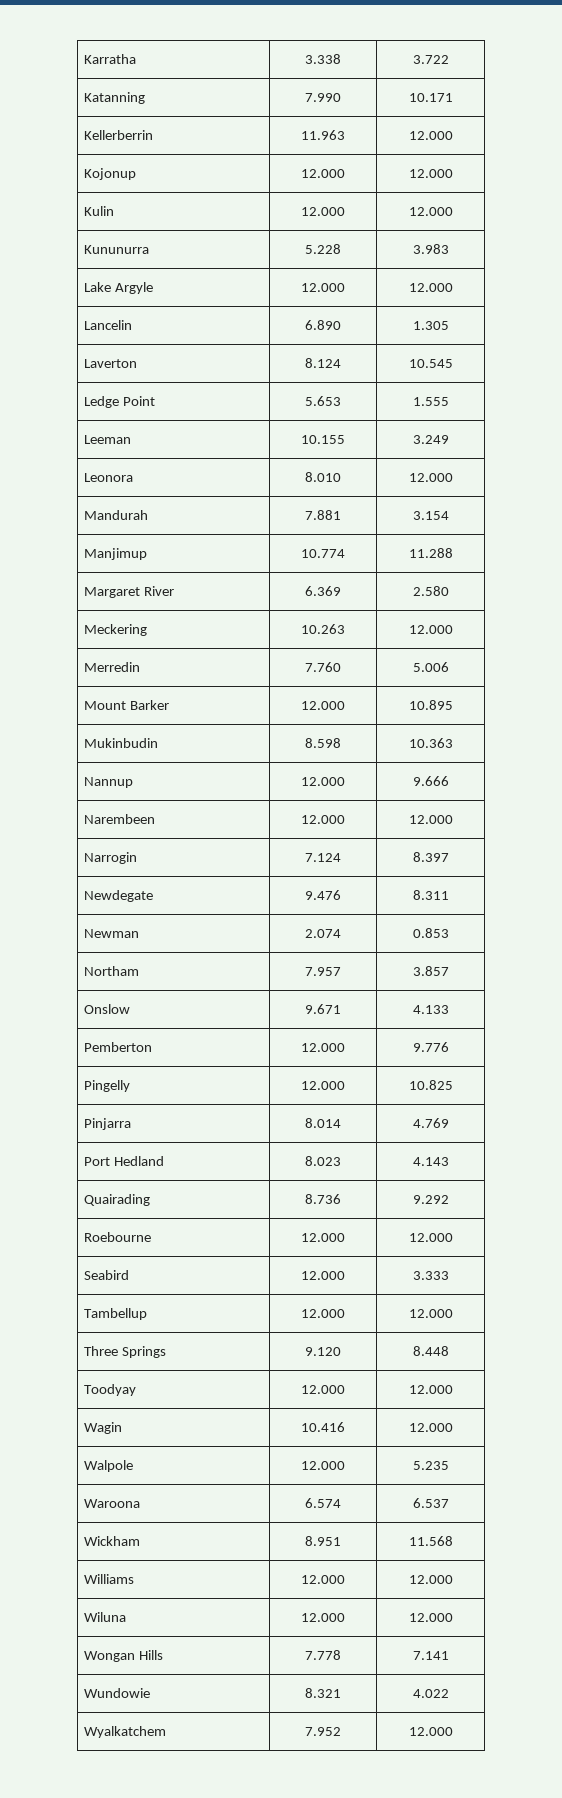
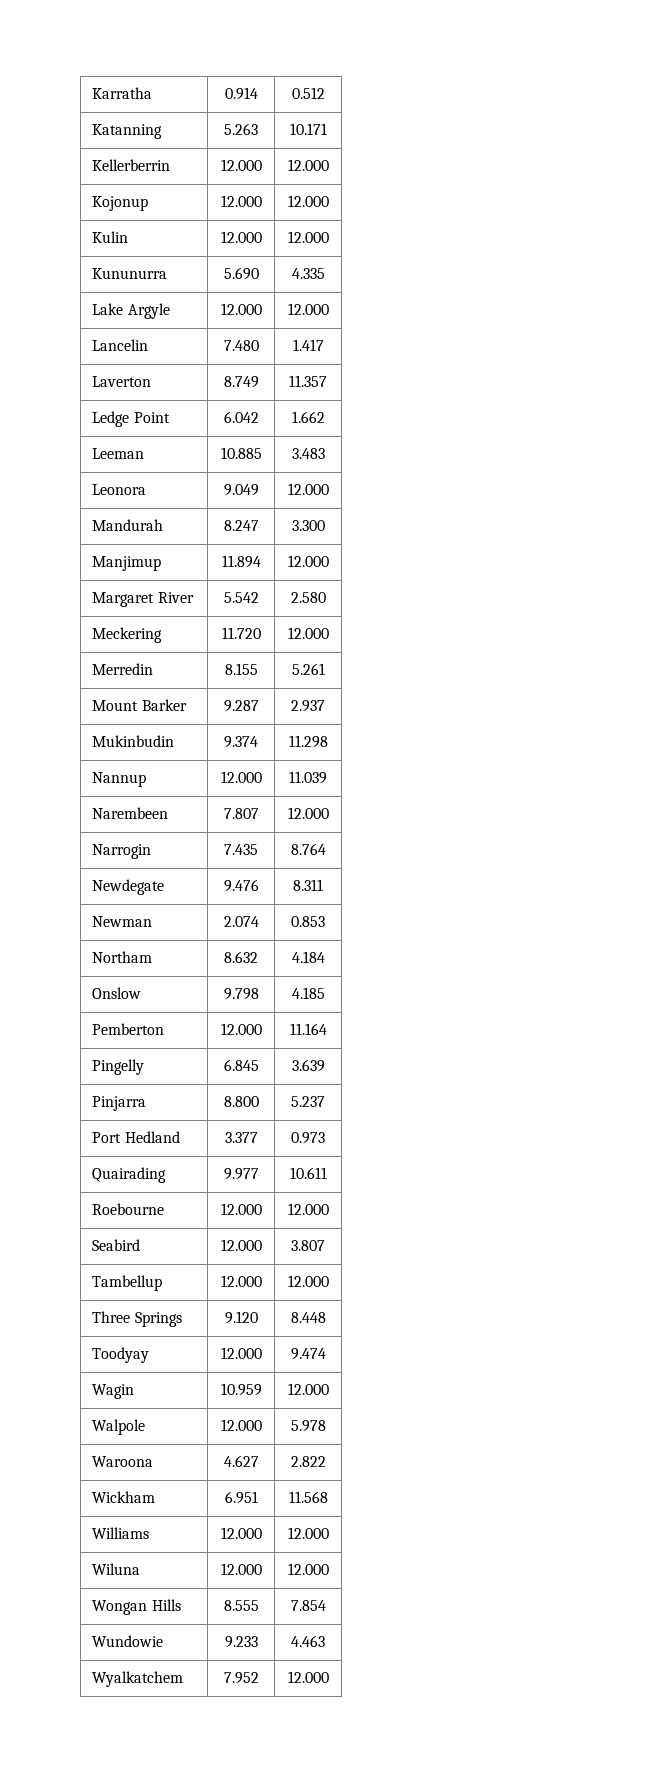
- Karratha | 3.338 | 3.722
+ Karratha | 0.914 | 0.512
- Katanning | 7.990 | 10.171
+ Katanning | 5.263 | 10.171
- Kellerberrin | 11.963 | 12.000
+ Kellerberrin | 12.000 | 12.000
- Kununurra | 5.228 | 3.983
+ Kununurra | 5.690 | 4.335
- Lancelin | 6.890 | 1.305
+ Lancelin | 7.480 | 1.417
- Laverton | 8.124 | 10.545
+ Laverton | 8.749 | 11.357
- Ledge Point | 5.653 | 1.555
+ Ledge Point | 6.042 | 1.662
- Leeman | 10.155 | 3.249
+ Leeman | 10.885 | 3.483
- Leonora | 8.010 | 12.000
+ Leonora | 9.049 | 12.000
- Mandurah | 7.881 | 3.154
+ Mandurah | 8.247 | 3.300
- Manjimup | 10.774 | 11.288
+ Manjimup | 11.894 | 12.000
- Margaret River | 6.369 | 2.580
+ Margaret River | 5.542 | 2.580
- Meckering | 10.263 | 12.000
+ Meckering | 11.720 | 12.000
- Merredin | 7.760 | 5.006
+ Merredin | 8.155 | 5.261
- Mount Barker | 12.000 | 10.895
+ Mount Barker | 9.287 | 2.937
- Mukinbudin | 8.598 | 10.363
+ Mukinbudin | 9.374 | 11.298
- Nannup | 12.000 | 9.666
+ Nannup | 12.000 | 11.039
- Narembeen | 12.000 | 12.000
+ Narembeen | 7.807 | 12.000
- Narrogin | 7.124 | 8.397
+ Narrogin | 7.435 | 8.764
- Northam | 7.957 | 3.857
+ Northam | 8.632 | 4.184
- Onslow | 9.671 | 4.133
+ Onslow | 9.798 | 4.185
- Pemberton | 12.000 | 9.776
+ Pemberton | 12.000 | 11.164
- Pingelly | 12.000 | 10.825
+ Pingelly | 6.845 | 3.639
- Pinjarra | 8.014 | 4.769
+ Pinjarra | 8.800 | 5.237
- Port Hedland | 8.023 | 4.143
+ Port Hedland | 3.377 | 0.973
- Quairading | 8.736 | 9.292
+ Quairading | 9.977 | 10.611
- Seabird | 12.000 | 3.333
+ Seabird | 12.000 | 3.807
- Toodyay | 12.000 | 12.000
+ Toodyay | 12.000 | 9.474
- Wagin | 10.416 | 12.000
+ Wagin | 10.959 | 12.000
- Walpole | 12.000 | 5.235
+ Walpole | 12.000 | 5.978
- Waroona | 6.574 | 6.537
+ Waroona | 4.627 | 2.822
- Wickham | 8.951 | 11.568
+ Wickham | 6.951 | 11.568
- Wongan Hills | 7.778 | 7.141
+ Wongan Hills | 8.555 | 7.854
- Wundowie | 8.321 | 4.022
+ Wundowie | 9.233 | 4.463

